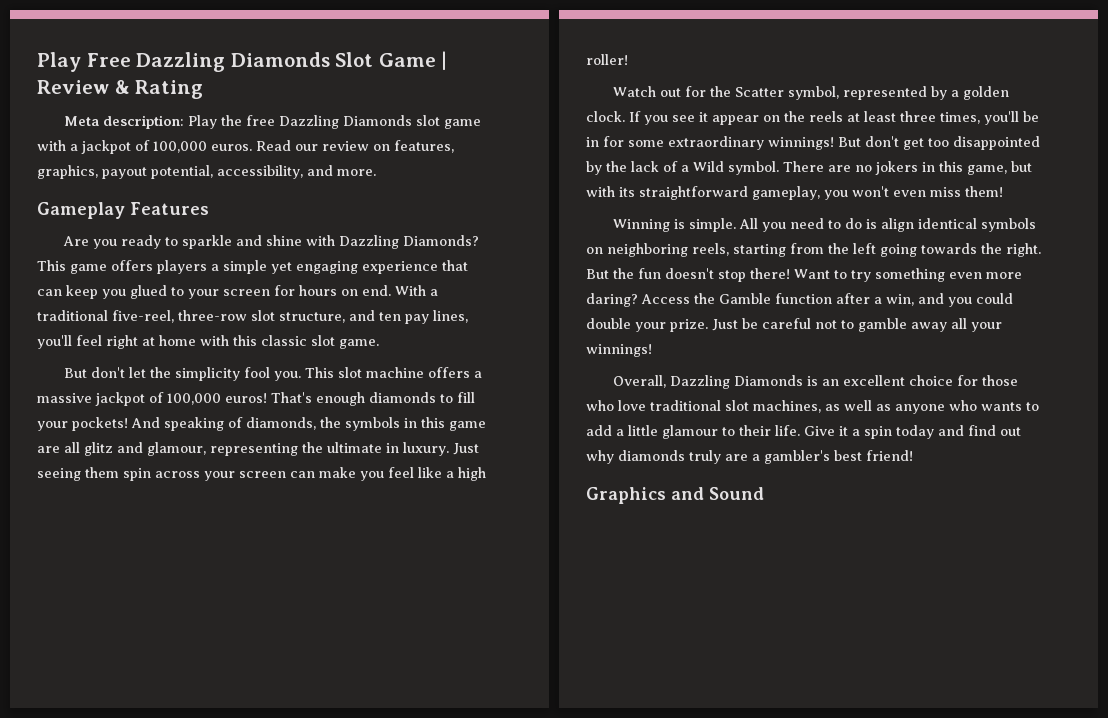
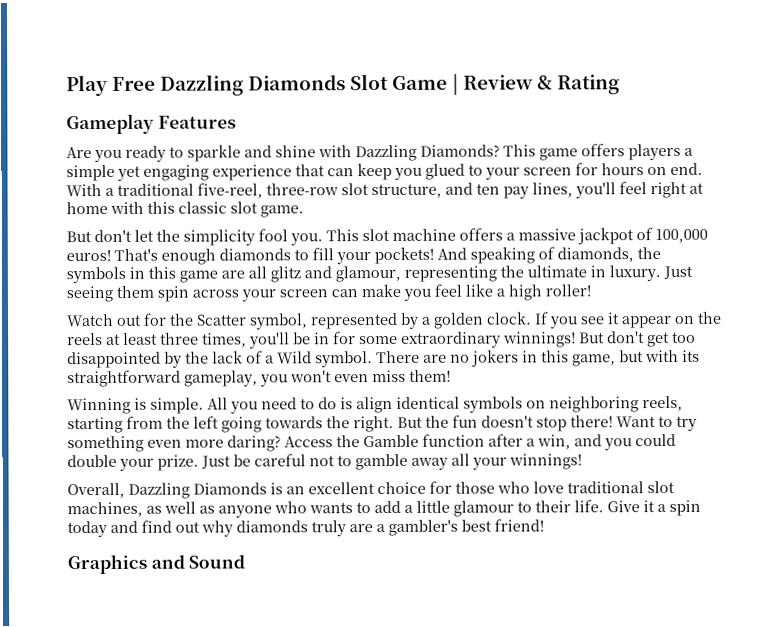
- Meta description: Play the free Dazzling Diamonds slot game with a jackpot of 100,000 euros. Read our review on features, graphics, payout potential, accessibility, and more.

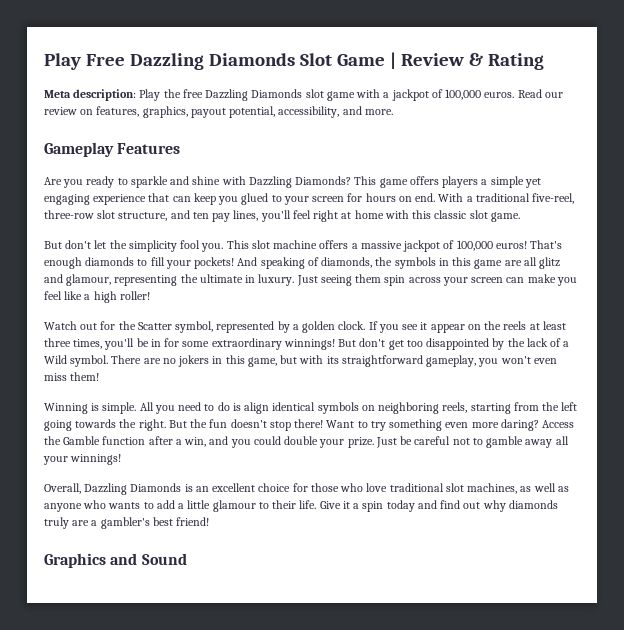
+ Meta description: Play the free Dazzling Diamonds slot game with a jackpot of 100,000 euros. Read our review on features, graphics, payout potential, accessibility, and more.

